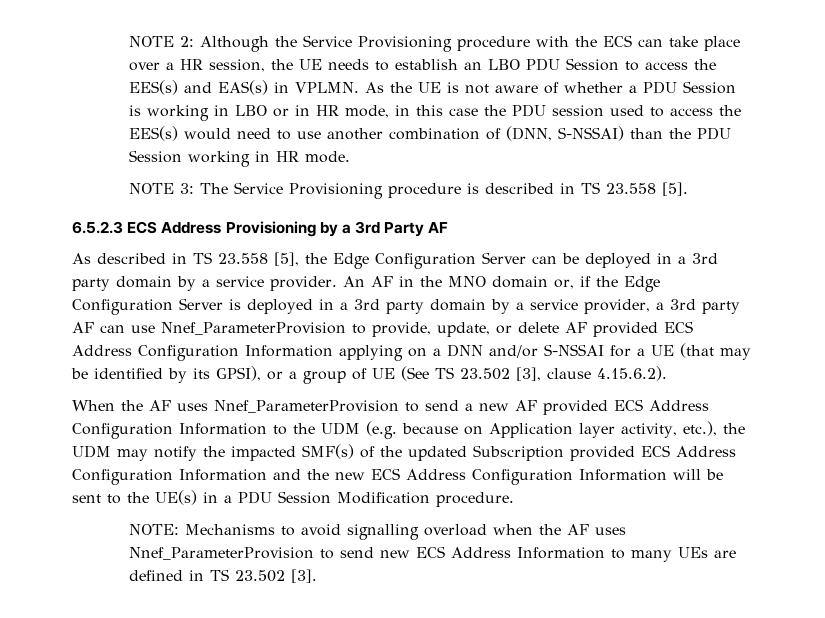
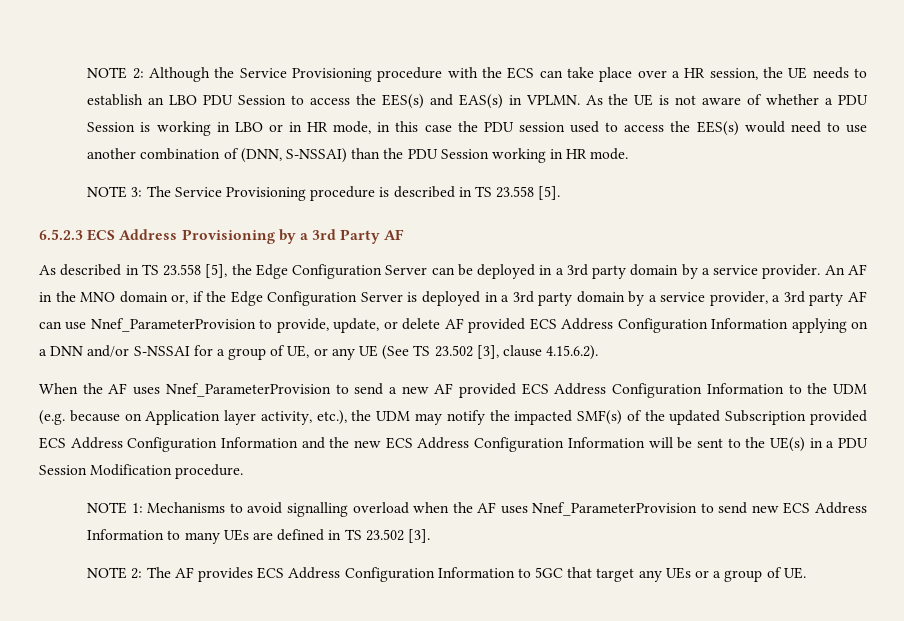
- An AF in the MNO domain or, if the Edge Configuration Server is deployed in a 3rd party domain by a service provider, a 3rd party AF can use Nnef_ParameterProvision to provide, update, or delete AF provided ECS Address Configuration Information applying on a DNN and/or S-NSSAI for a UE (that may be identified by its GPSI), or a group of UE (See TS 23.502 [3], clause 4.15.6.2).
+ An AF in the MNO domain or, if the Edge Configuration Server is deployed in a 3rd party domain by a service provider, a 3rd party AF can use Nnef_ParameterProvision to provide, update, or delete AF provided ECS Address Configuration Information applying on a DNN and/or S-NSSAI for a group of UE, or any UE (See TS 23.502 [3], clause 4.15.6.2).
- NOTE: Mechanisms to avoid signalling overload when the AF uses Nnef_ParameterProvision to send new ECS Address Information to many UEs are defined in TS 23.502 [3].
+ NOTE 1: Mechanisms to avoid signalling overload when the AF uses Nnef_ParameterProvision to send new ECS Address Information to many UEs are defined in TS 23.502 [3].
+ NOTE 2: The AF provides ECS Address Configuration Information to 5GC that target any UEs or a group of UE.

